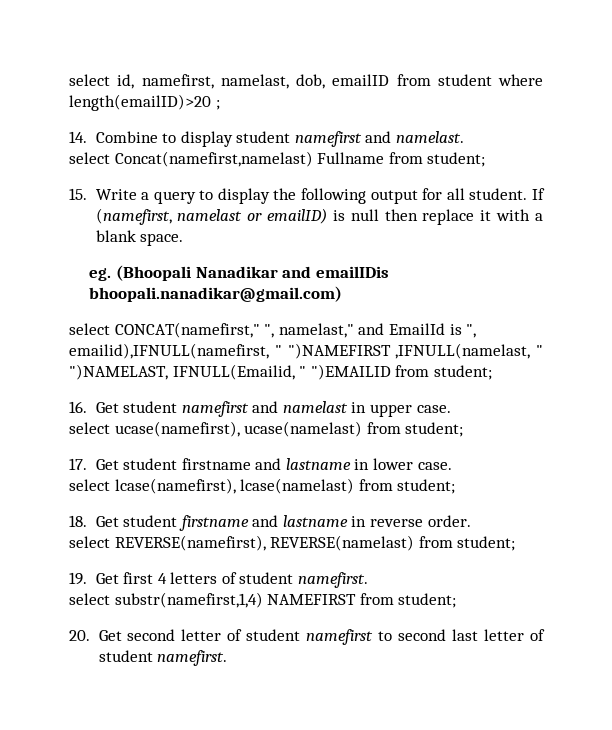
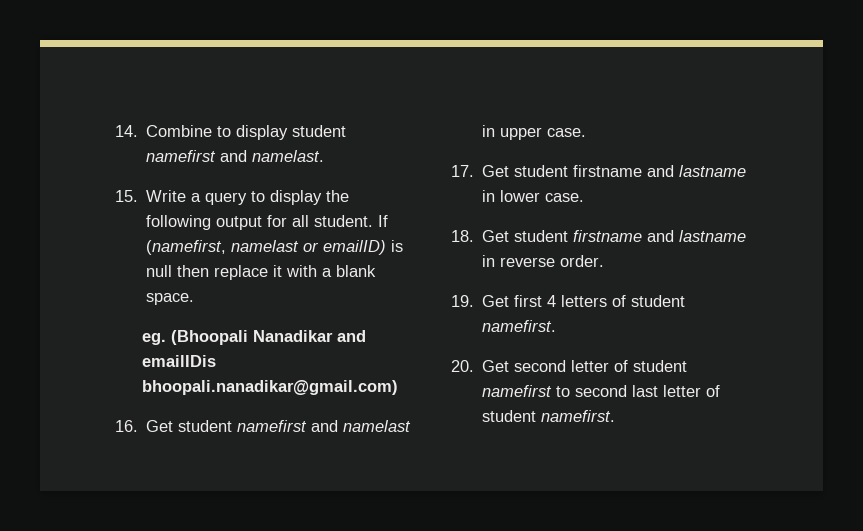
- select id, namefirst, namelast, dob, emailID from student where length(emailID)>20 ;
- select Concat(namefirst,namelast) Fullname from student;
- select CONCAT(namefirst," ", namelast," and EmailId is ", emailid),IFNULL(namefirst, " ")NAMEFIRST ,IFNULL(namelast, " ")NAMELAST, IFNULL(Emailid, " ")EMAILID from student;
- select ucase(namefirst), ucase(namelast) from student;
- select lcase(namefirst), lcase(namelast) from student;
- select REVERSE(namefirst), REVERSE(namelast) from student;
- select substr(namefirst,1,4) NAMEFIRST from student;

